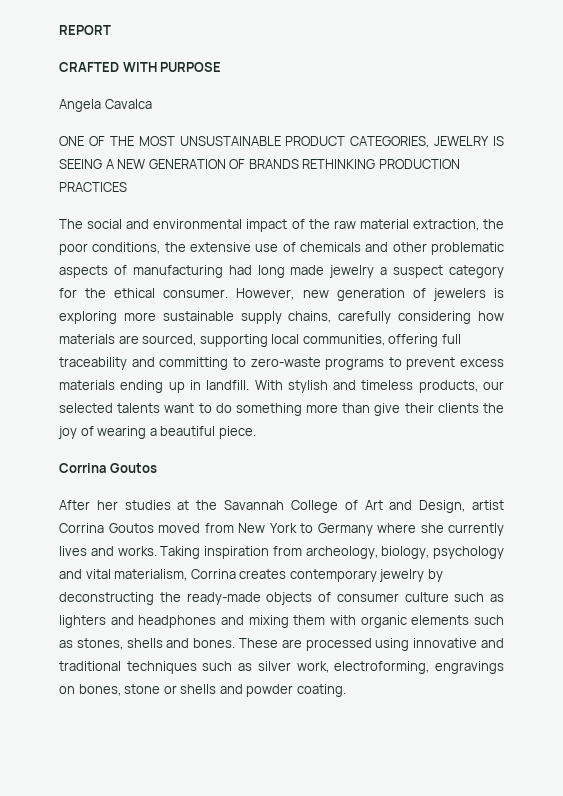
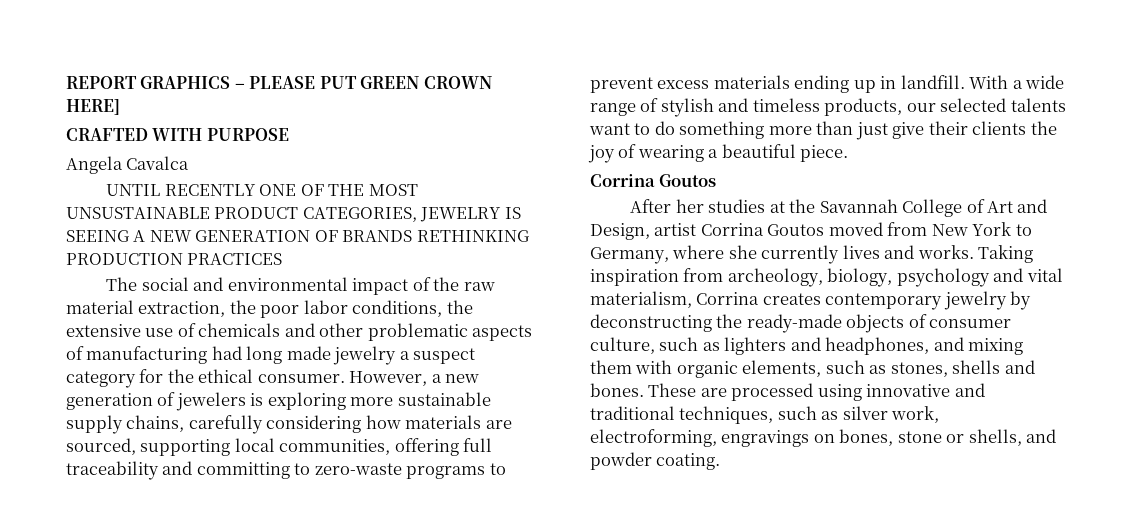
- REPORT
+ REPORT GRAPHICS – PLEASE PUT GREEN CROWN HERE]
- ONE OF THE MOST UNSUSTAINABLE PRODUCT CATEGORIES, JEWELRY IS SEEING A NEW GENERATION OF BRANDS RETHINKING PRODUCTION PRACTICES
+ UNTIL RECENTLY ONE OF THE MOST UNSUSTAINABLE PRODUCT CATEGORIES, JEWELRY IS SEEING A NEW GENERATION OF BRANDS RETHINKING PRODUCTION PRACTICES
- The social and environmental impact of the raw material extraction, the poor conditions, the extensive use of chemicals and other problematic aspects of manufacturing had long made jewelry a suspect category for the ethical consumer.
+ The social and environmental impact of the raw material extraction, the poor labor conditions, the extensive use of chemicals and other problematic aspects of manufacturing had long made jewelry a suspect category for the ethical consumer.
- However, new generation of jewelers is exploring more sustainable supply chains, carefully considering how materials are sourced, supporting local communities, offering full traceability and committing to zero-waste programs to prevent excess materials ending up in landfill.
+ However, a new generation of jewelers is exploring more sustainable supply chains, carefully considering how materials are sourced, supporting local communities, offering full traceability and committing to zero-waste programs to prevent excess materials ending up in landfill.
- With stylish and timeless products, our selected talents want to do something more than give their clients the joy of wearing a beautiful piece.
+ With a wide range of stylish and timeless products, our selected talents want to do something more than just give their clients the joy of wearing a beautiful piece.
- After her studies at the Savannah College of Art and Design, artist Corrina Goutos moved from New York to Germany where she currently lives and works.
+ After her studies at the Savannah College of Art and Design, artist Corrina Goutos moved from New York to Germany, where she currently lives and works.
- Taking inspiration from archeology, biology, psychology and vital materialism, Corrina creates contemporary jewelry by deconstructing the ready-made objects of consumer culture such as lighters and headphones and mixing them with organic elements such as stones, shells and bones.
+ Taking inspiration from archeology, biology, psychology and vital materialism, Corrina creates contemporary jewelry by deconstructing the ready-made objects of consumer culture, such as lighters and headphones, and mixing them with organic elements, such as stones, shells and bones.
- These are processed using innovative and traditional techniques such as silver work, electroforming, engravings on bones, stone or shells and powder coating.
+ These are processed using innovative and traditional techniques, such as silver work, electroforming, engravings on bones, stone or shells, and powder coating.

